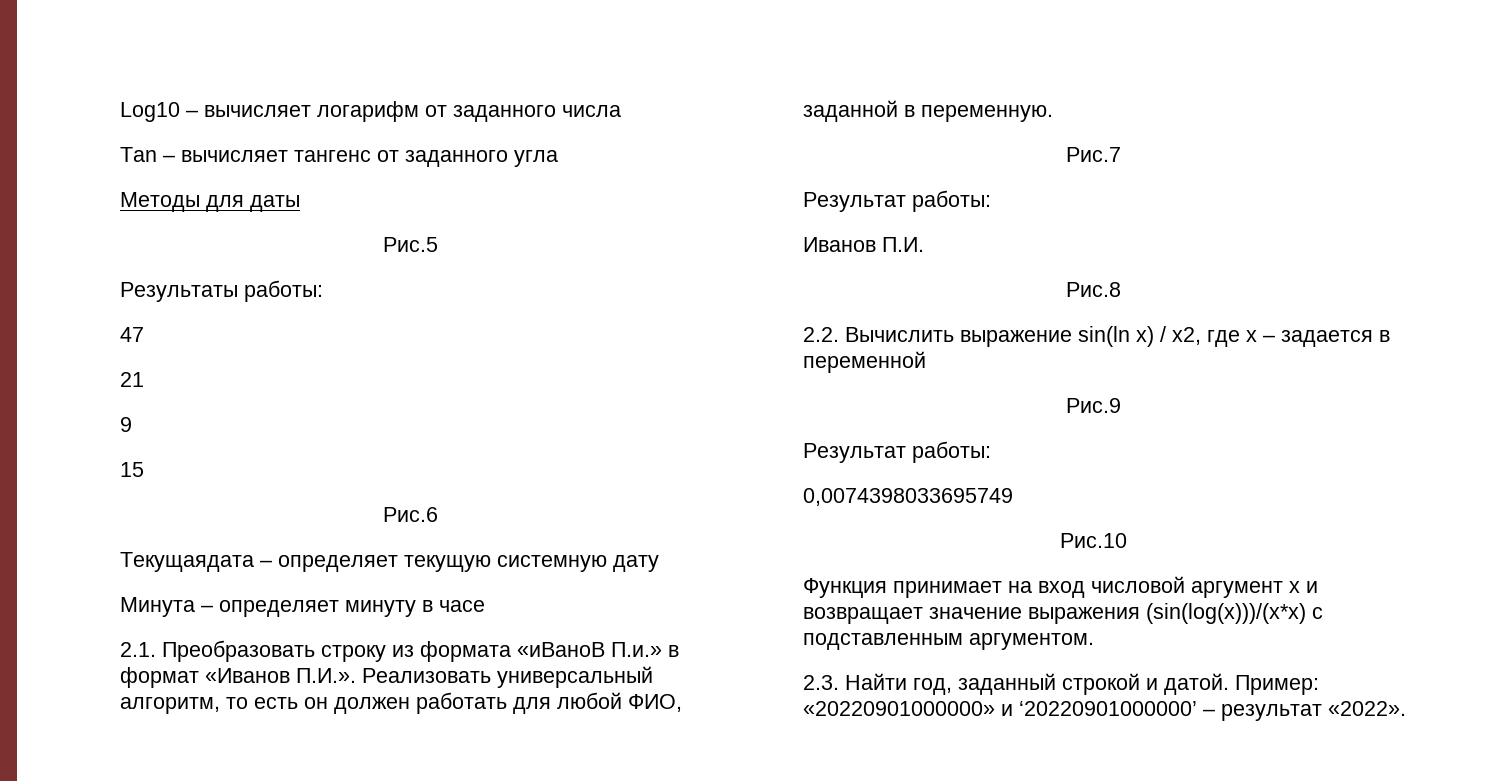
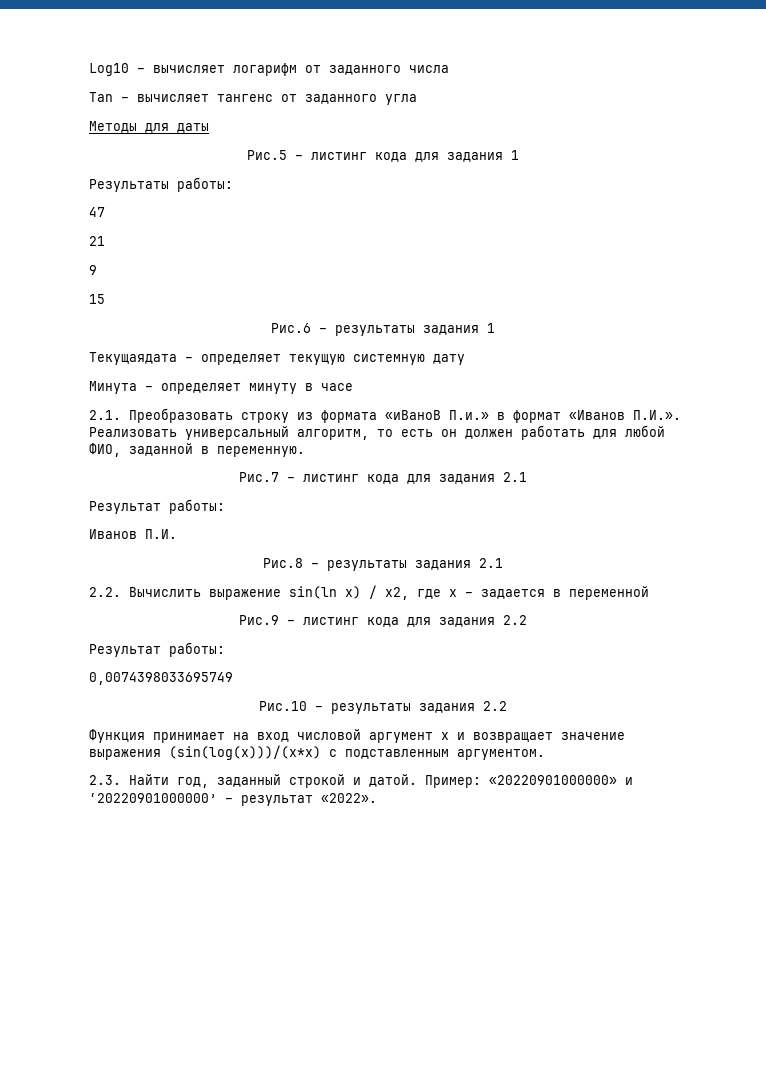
- Рис.5
+ Рис.5 – листинг кода для задания 1
- Рис.6
+ Рис.6 – результаты задания 1
- Рис.7
+ Рис.7 – листинг кода для задания 2.1
- Рис.8
+ Рис.8 – результаты задания 2.1
- Рис.9
+ Рис.9 – листинг кода для задания 2.2
- Рис.10
+ Рис.10 – результаты задания 2.2

